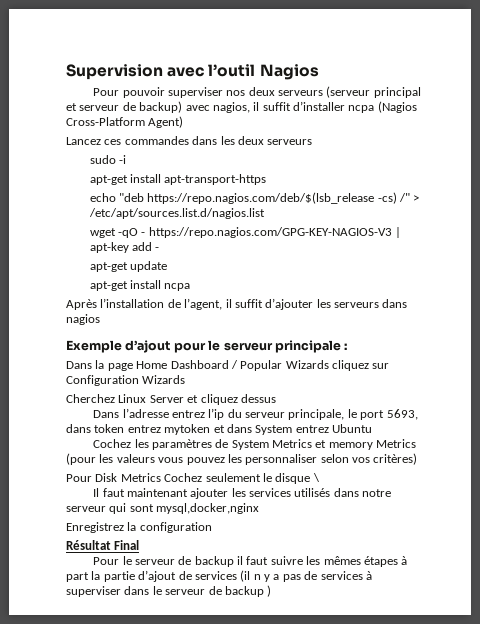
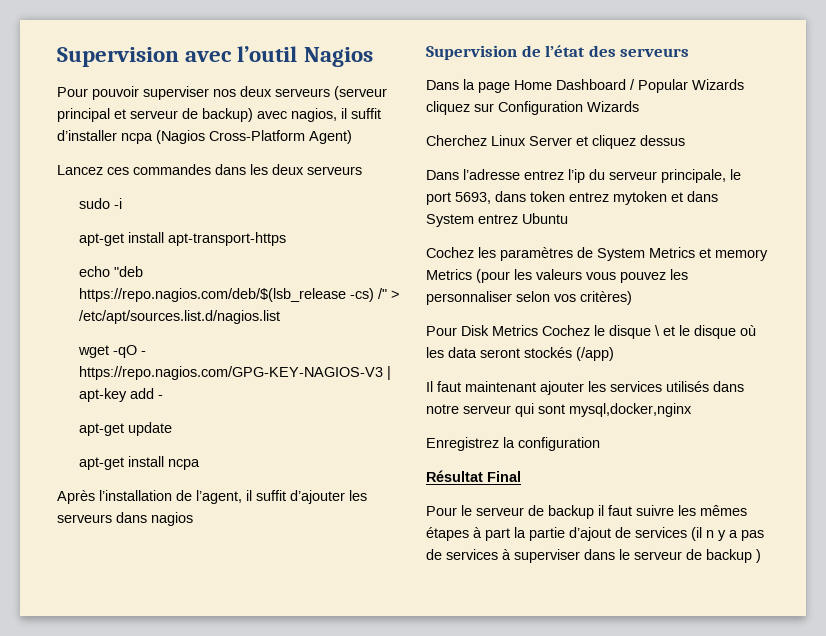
- Exemple d’ajout pour le serveur principale :
+ Supervision de l’état des serveurs
- Pour Disk Metrics Cochez seulement le disque \
+ Pour Disk Metrics Cochez le disque \ et le disque où les data seront stockés (/app)

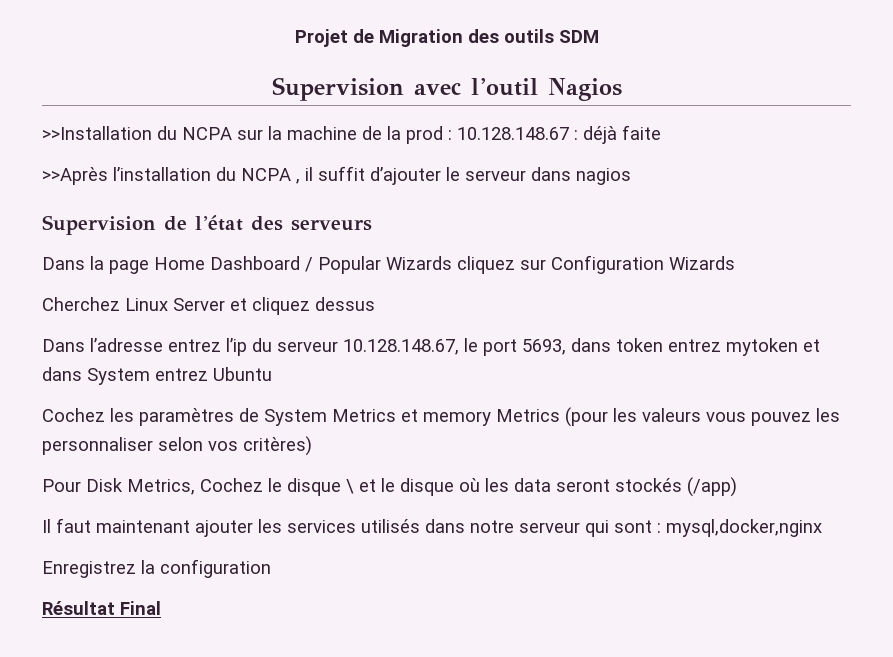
+ Projet de Migration des outils SDM
  Supervision avec l’outil Nagios
- Pour pouvoir superviser nos deux serveurs (serveur principal et serveur de backup) avec nagios, il suffit d’installer ncpa (Nagios Cross-Platform Agent)
- Lancez ces commandes dans les deux serveurs
- sudo -i
- apt-get install apt-transport-https
- echo "deb https://repo.nagios.com/deb/$(lsb_release -cs) /" > /etc/apt/sources.list.d/nagios.list
- wget -qO - https://repo.nagios.com/GPG-KEY-NAGIOS-V3 | apt-key add -
- apt-get update
- apt-get install ncpa
- Après l’installation de l’agent, il suffit d’ajouter les serveurs dans nagios
+ >>Installation du NCPA sur la machine de la prod : 10.128.148.67 : déjà faite
+ >>Après l’installation du NCPA , il suffit d’ajouter le serveur dans nagios
- Dans l’adresse entrez l’ip du serveur principale, le port 5693, dans token entrez mytoken et dans System entrez Ubuntu
+ Dans l’adresse entrez l’ip du serveur 10.128.148.67, le port 5693, dans token entrez mytoken et dans System entrez Ubuntu
- Pour Disk Metrics Cochez le disque \ et le disque où les data seront stockés (/app)
+ Pour Disk Metrics, Cochez le disque \ et le disque où les data seront stockés (/app)
- Il faut maintenant ajouter les services utilisés dans notre serveur qui sont mysql,docker,nginx
+ Il faut maintenant ajouter les services utilisés dans notre serveur qui sont : mysql,docker,nginx
- Pour le serveur de backup il faut suivre les mêmes étapes à part la partie d’ajout de services (il n y a pas de services à superviser dans le serveur de backup )

